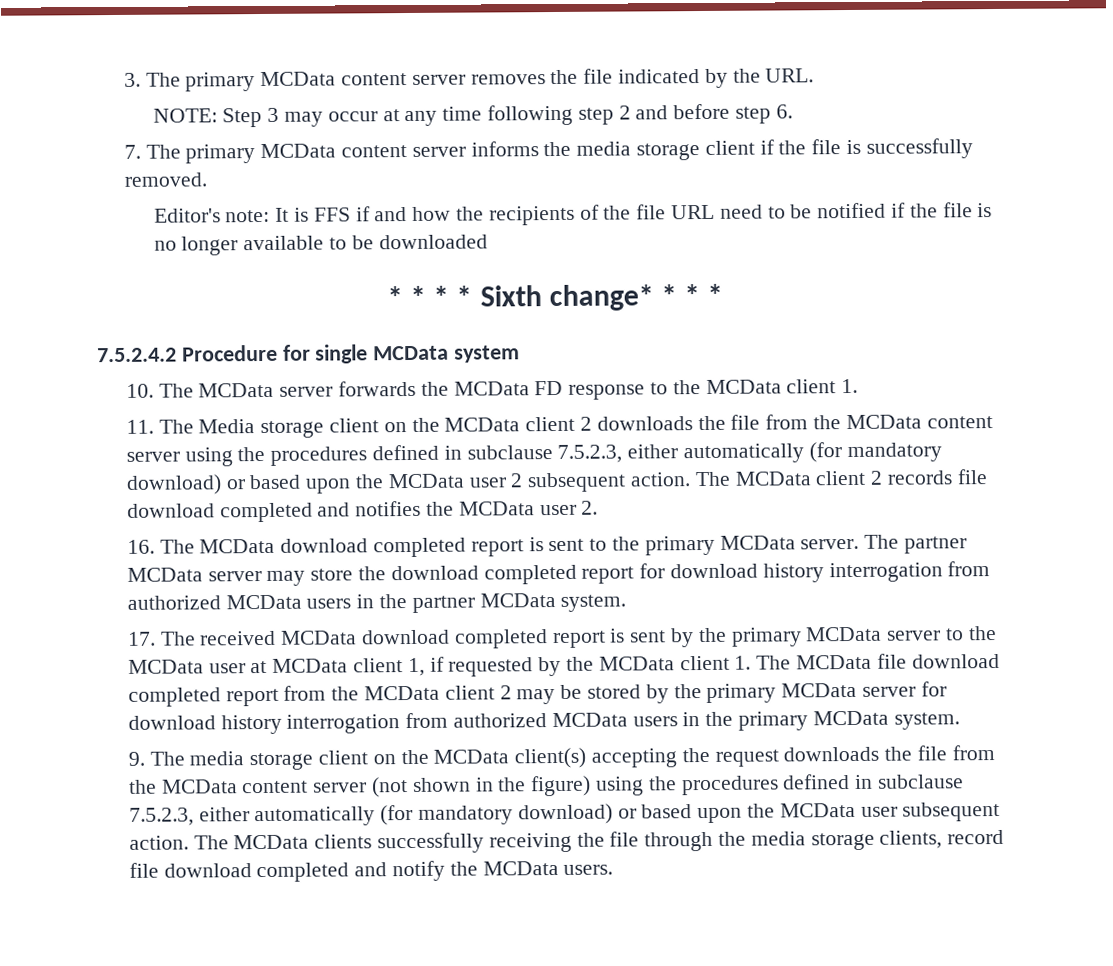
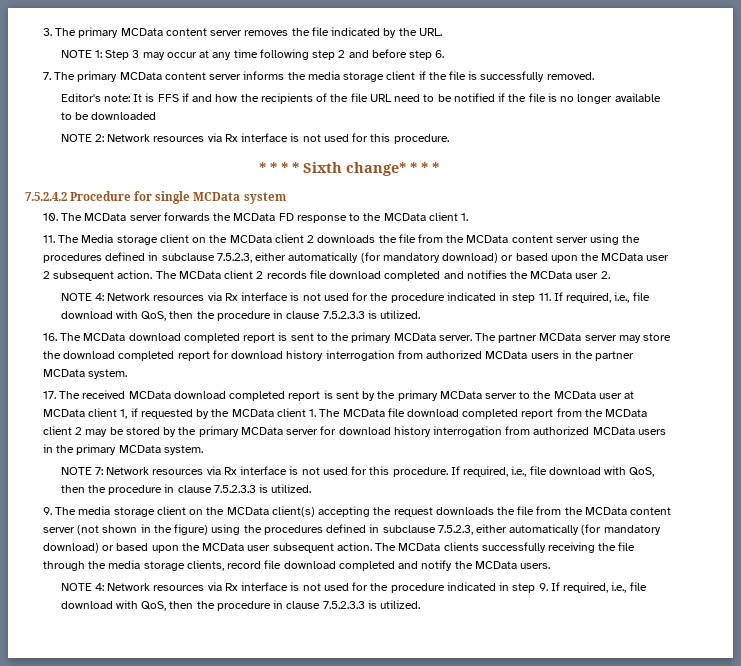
- NOTE: Step 3 may occur at any time following step 2 and before step 6.
+ NOTE 1: Step 3 may occur at any time following step 2 and before step 6.
+ NOTE 2: Network resources via Rx interface is not used for this procedure.
+ NOTE 4: Network resources via Rx interface is not used for the procedure indicated in step 11. If required, i.e., file download with QoS, then the procedure in clause 7.5.2.3.3 is utilized.
+ NOTE 7: Network resources via Rx interface is not used for this procedure. If required, i.e., file download with QoS, then the procedure in clause 7.5.2.3.3 is utilized.
+ NOTE 4: Network resources via Rx interface is not used for the procedure indicated in step 9. If required, i.e., file download with QoS, then the procedure in clause 7.5.2.3.3 is utilized.

